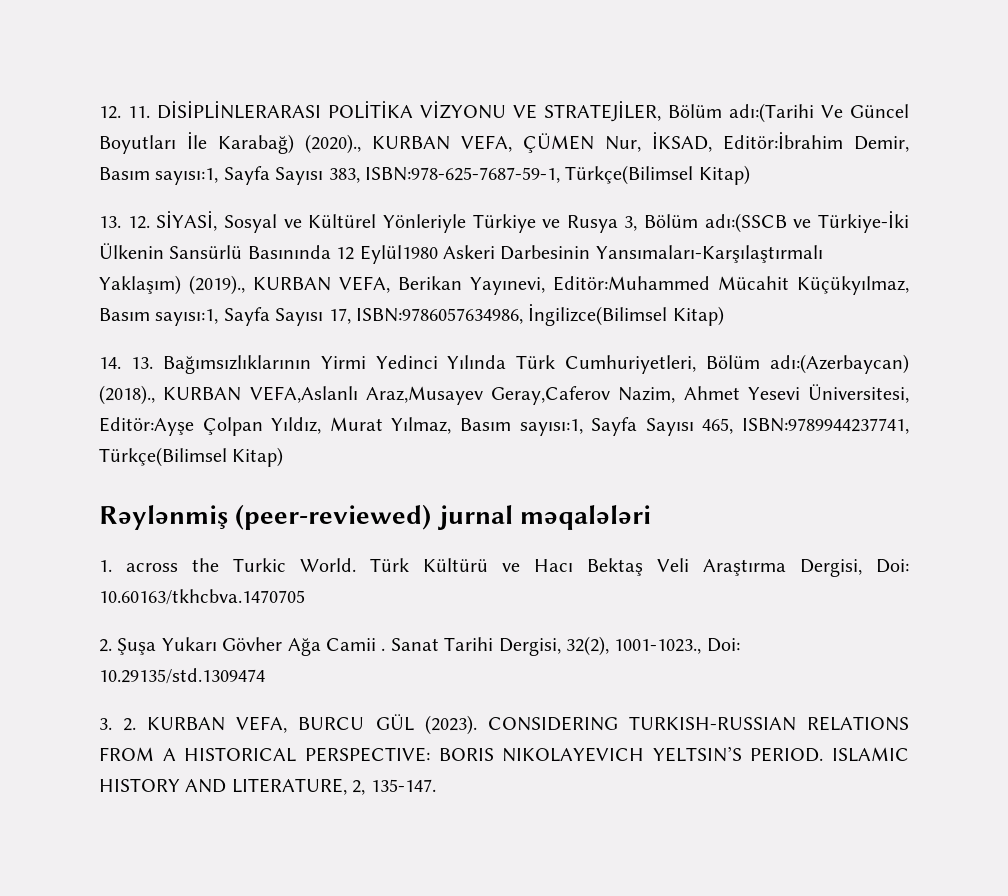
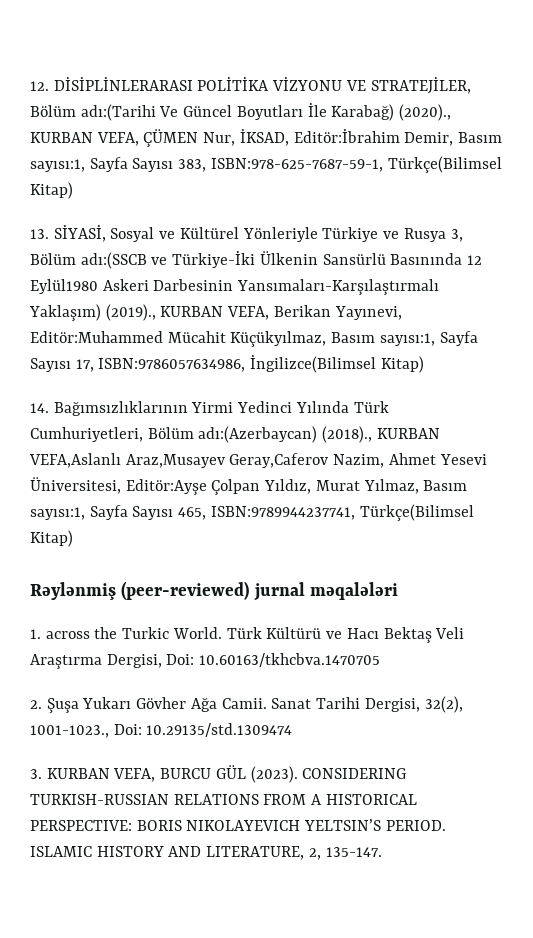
- 12. 11. DİSİPLİNLERARASI POLİTİKA VİZYONU VE STRATEJİLER, Bölüm adı:(Tarihi Ve Güncel Boyutları İle Karabağ) (2020)., KURBAN VEFA, ÇÜMEN Nur, İKSAD, Editör:İbrahim Demir, Basım sayısı:1, Sayfa Sayısı 383, ISBN:978-625-7687-59-1, Türkçe(Bilimsel Kitap)
+ 12. DİSİPLİNLERARASI POLİTİKA VİZYONU VE STRATEJİLER, Bölüm adı:(Tarihi Ve Güncel Boyutları İle Karabağ) (2020)., KURBAN VEFA, ÇÜMEN Nur, İKSAD, Editör:İbrahim Demir, Basım sayısı:1, Sayfa Sayısı 383, ISBN:978-625-7687-59-1, Türkçe(Bilimsel Kitap)
- 13. 12. SİYASİ, Sosyal ve Kültürel Yönleriyle Türkiye ve Rusya 3, Bölüm adı:(SSCB ve Türkiye-İki Ülkenin Sansürlü Basınında 12 Eylül1980 Askeri Darbesinin Yansımaları-Karşılaştırmalı Yaklaşım) (2019)., KURBAN VEFA, Berikan Yayınevi, Editör:Muhammed Mücahit Küçükyılmaz, Basım sayısı:1, Sayfa Sayısı 17, ISBN:9786057634986, İngilizce(Bilimsel Kitap)
+ 13. SİYASİ, Sosyal ve Kültürel Yönleriyle Türkiye ve Rusya 3, Bölüm adı:(SSCB ve Türkiye-İki Ülkenin Sansürlü Basınında 12 Eylül1980 Askeri Darbesinin Yansımaları-Karşılaştırmalı Yaklaşım) (2019)., KURBAN VEFA, Berikan Yayınevi, Editör:Muhammed Mücahit Küçükyılmaz, Basım sayısı:1, Sayfa Sayısı 17, ISBN:9786057634986, İngilizce(Bilimsel Kitap)
- 14. 13. Bağımsızlıklarının Yirmi Yedinci Yılında Türk Cumhuriyetleri, Bölüm adı:(Azerbaycan) (2018)., KURBAN VEFA,Aslanlı Araz,Musayev Geray,Caferov Nazim, Ahmet Yesevi Üniversitesi, Editör:Ayşe Çolpan Yıldız, Murat Yılmaz, Basım sayısı:1, Sayfa Sayısı 465, ISBN:9789944237741, Türkçe(Bilimsel Kitap)
+ 14. Bağımsızlıklarının Yirmi Yedinci Yılında Türk Cumhuriyetleri, Bölüm adı:(Azerbaycan) (2018)., KURBAN VEFA,Aslanlı Araz,Musayev Geray,Caferov Nazim, Ahmet Yesevi Üniversitesi, Editör:Ayşe Çolpan Yıldız, Murat Yılmaz, Basım sayısı:1, Sayfa Sayısı 465, ISBN:9789944237741, Türkçe(Bilimsel Kitap)
- 2. Şuşa Yukarı Gövher Ağa Camii .
+ 2. Şuşa Yukarı Gövher Ağa Camii.
- 3. 2. KURBAN VEFA, BURCU GÜL (2023).
+ 3. KURBAN VEFA, BURCU GÜL (2023).

